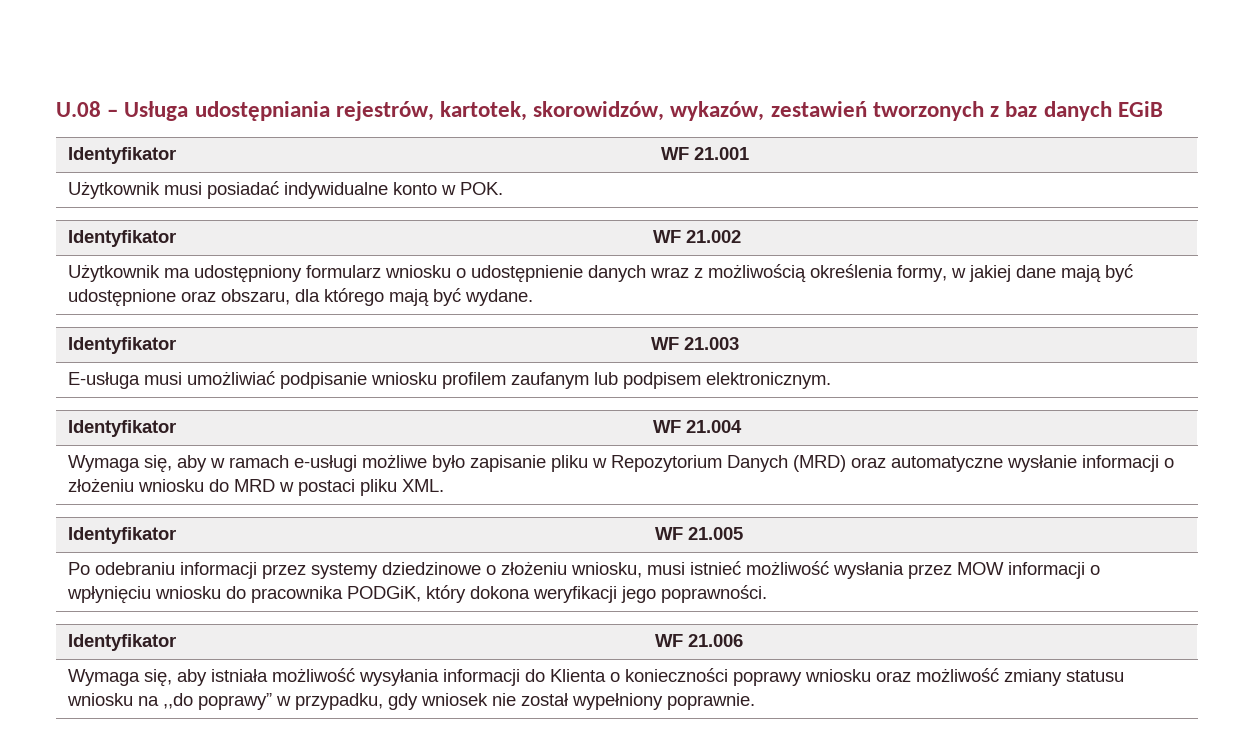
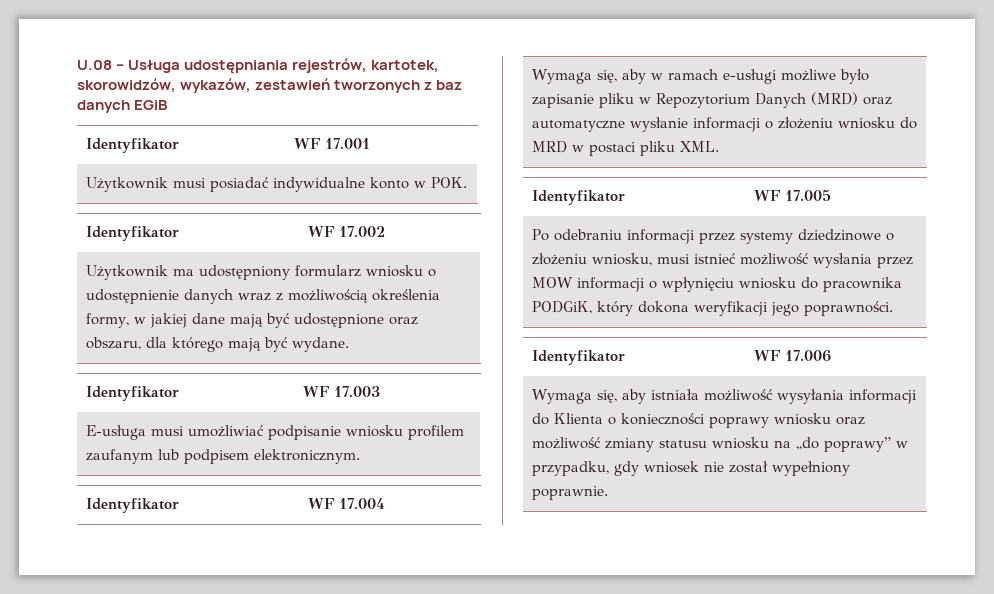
- Identyfikator | WF 21.001
+ Identyfikator | WF 17.001
- Identyfikator | WF 21.002
+ Identyfikator | WF 17.002
- Identyfikator | WF 21.003
+ Identyfikator | WF 17.003
- Identyfikator | WF 21.004
+ Identyfikator | WF 17.004
- Identyfikator | WF 21.005
+ Identyfikator | WF 17.005
- Identyfikator | WF 21.006
+ Identyfikator | WF 17.006

